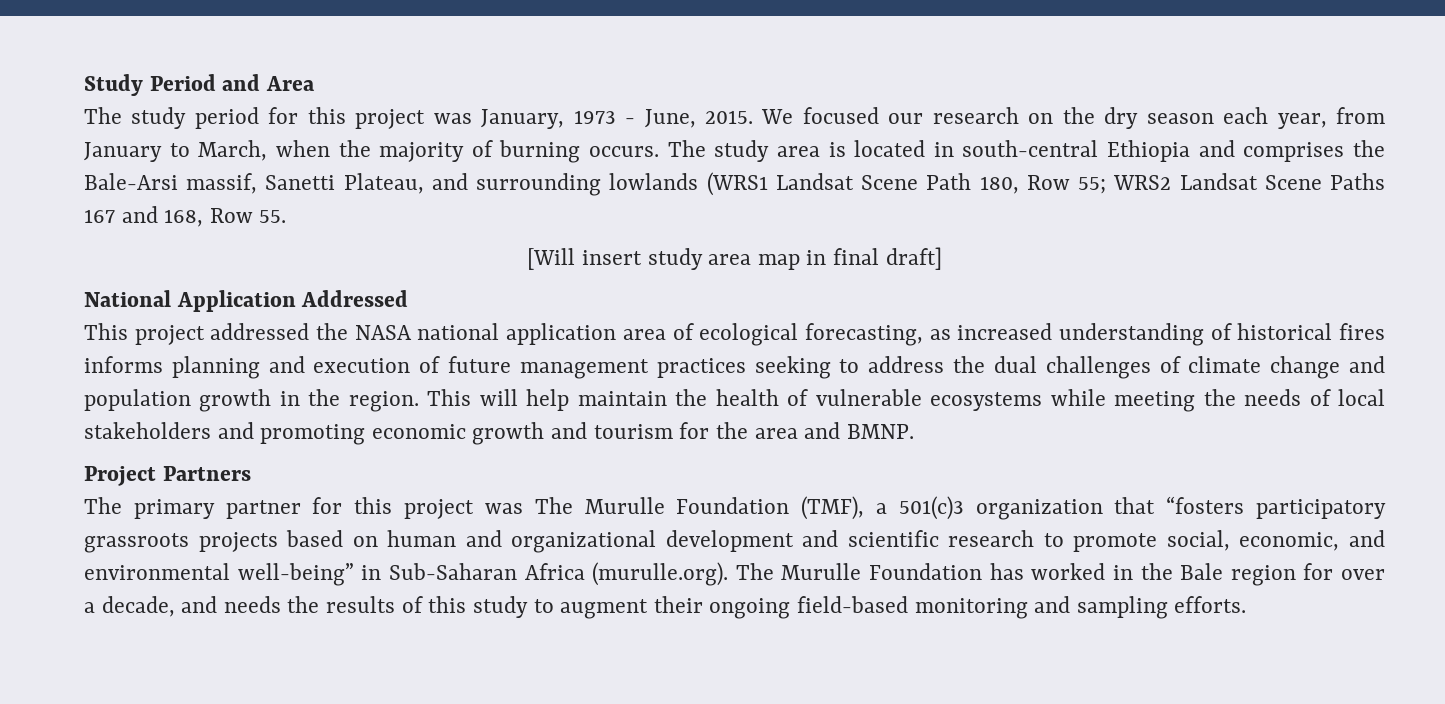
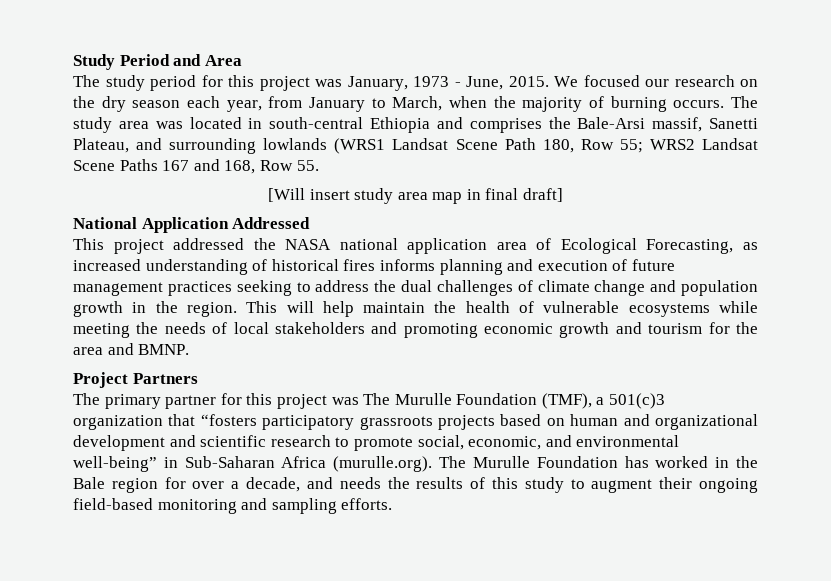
- The study area is located in south-central Ethiopia and comprises the Bale-Arsi massif, Sanetti Plateau, and surrounding lowlands (WRS1 Landsat Scene Path 180, Row 55; WRS2 Landsat Scene Paths 167 and 168, Row 55.
+ The study area was located in south-central Ethiopia and comprises the Bale-Arsi massif, Sanetti Plateau, and surrounding lowlands (WRS1 Landsat Scene Path 180, Row 55; WRS2 Landsat Scene Paths 167 and 168, Row 55.
- This project addressed the NASA national application area of ecological forecasting, as increased understanding of historical fires informs planning and execution of future management practices seeking to address the dual challenges of climate change and population growth in the region.
+ This project addressed the NASA national application area of Ecological Forecasting, as increased understanding of historical fires informs planning and execution of future management practices seeking to address the dual challenges of climate change and population growth in the region.

